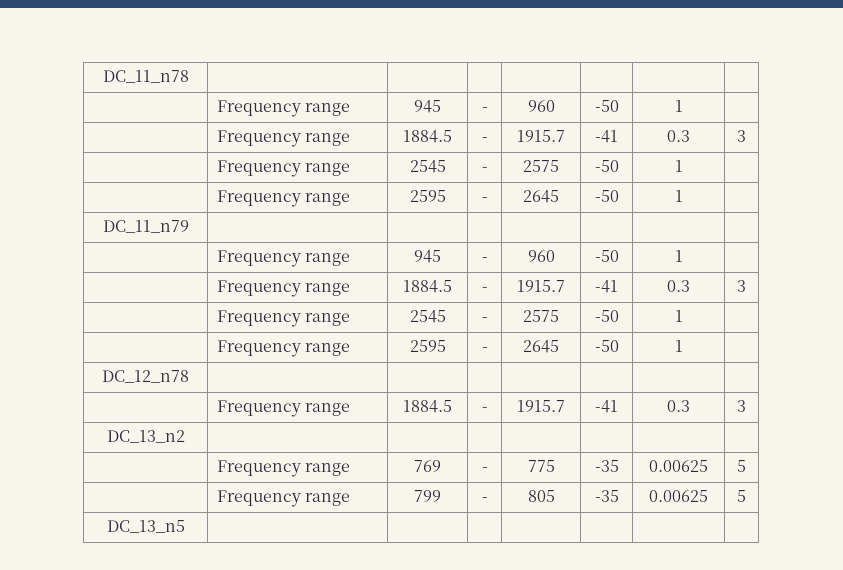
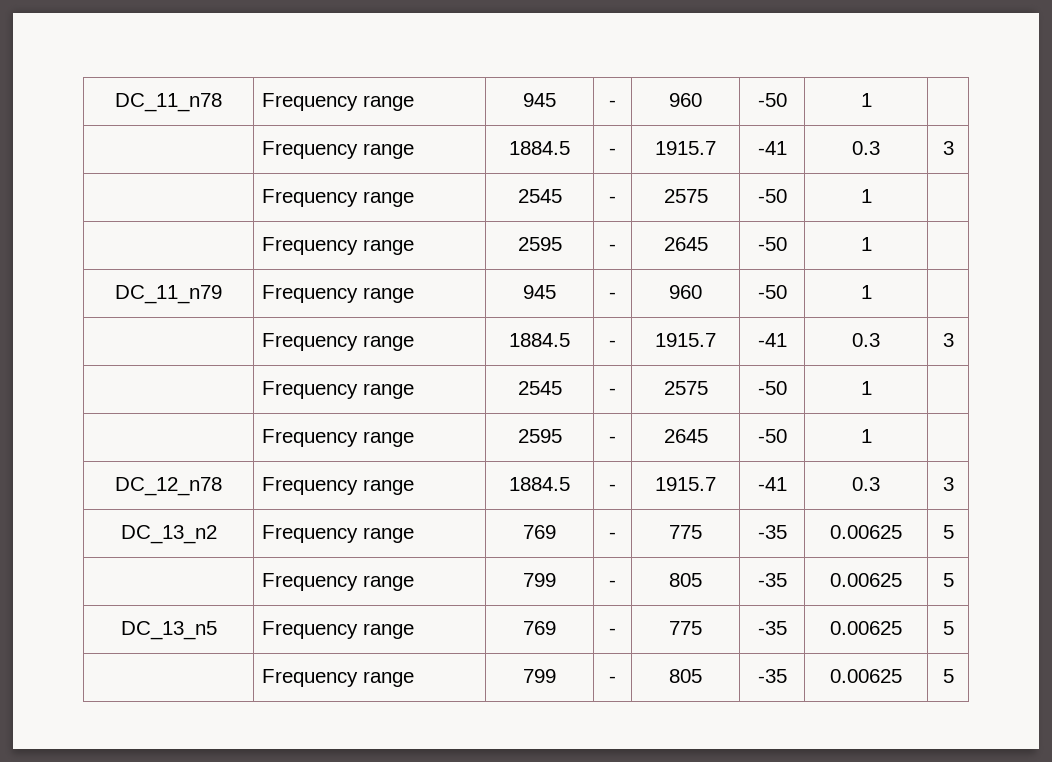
- DC_11_n78 | | | | | | |
- | Frequency range | 945 | - | 960 | -50 | 1 |
+ DC_11_n78 | Frequency range | 945 | - | 960 | -50 | 1 |
- DC_11_n79 | | | | | | |
- | Frequency range | 945 | - | 960 | -50 | 1 |
+ DC_11_n79 | Frequency range | 945 | - | 960 | -50 | 1 |
- DC_12_n78 | | | | | | |
- | Frequency range | 1884.5 | - | 1915.7 | -41 | 0.3 | 3
+ DC_12_n78 | Frequency range | 1884.5 | - | 1915.7 | -41 | 0.3 | 3
- DC_13_n2 | | | | | | |
- | Frequency range | 769 | - | 775 | -35 | 0.00625 | 5
+ DC_13_n2 | Frequency range | 769 | - | 775 | -35 | 0.00625 | 5
- DC_13_n5 | | | | | | |
+ DC_13_n5 | Frequency range | 769 | - | 775 | -35 | 0.00625 | 5
+ | Frequency range | 799 | - | 805 | -35 | 0.00625 | 5

